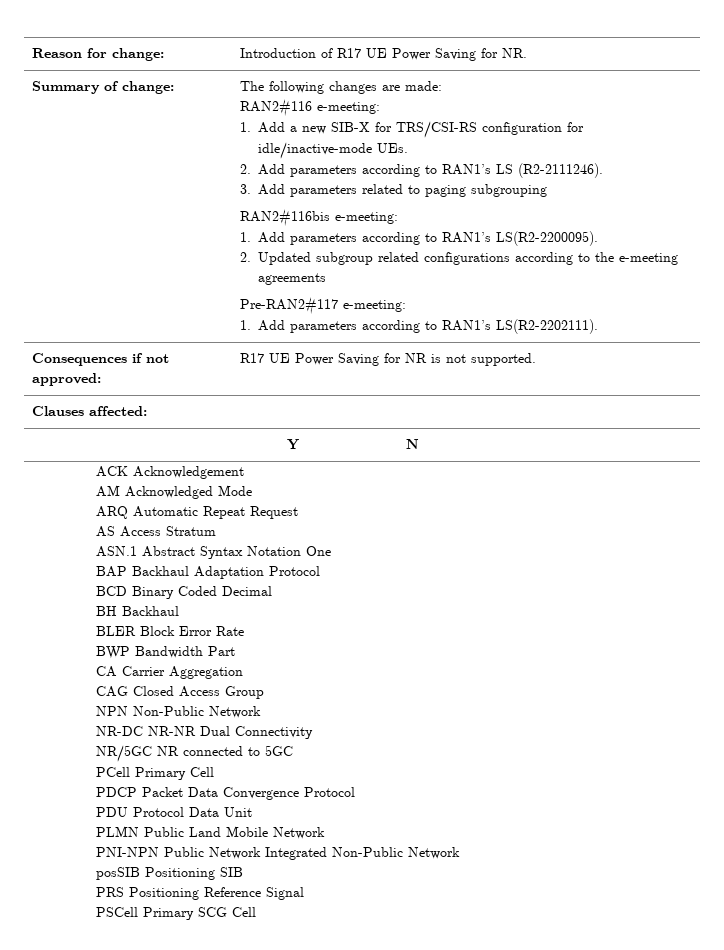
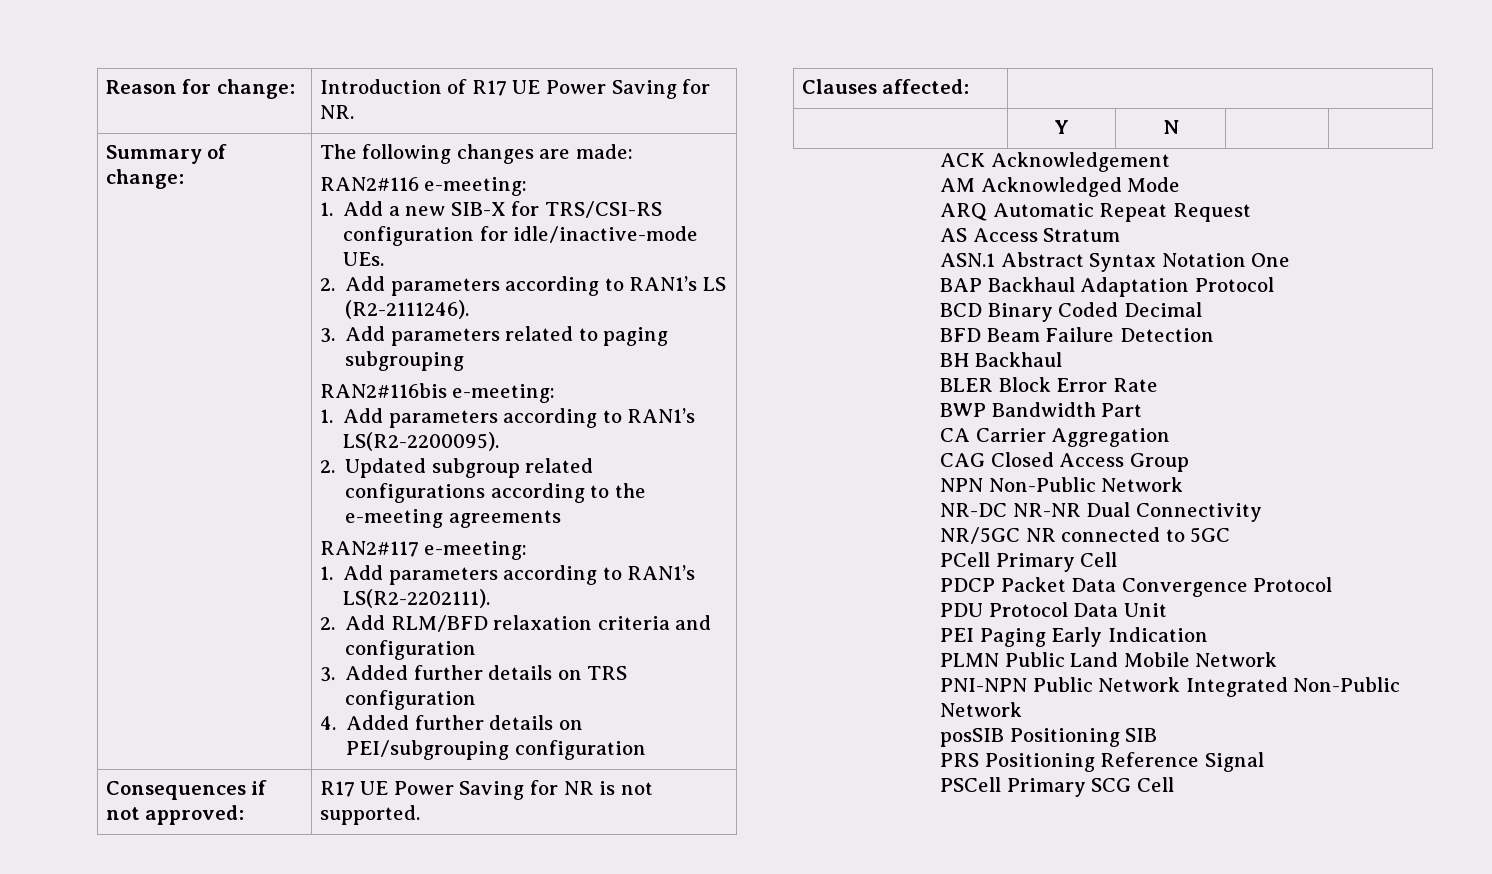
- Pre-RAN2#117 e-meeting:
+ RAN2#117 e-meeting:
+ 2. Add RLM/BFD relaxation criteria and configuration
+ 3. Added further details on TRS configuration
+ 4. Added further details on PEI/subgrouping configuration
+ BFD Beam Failure Detection
+ PEI Paging Early Indication

